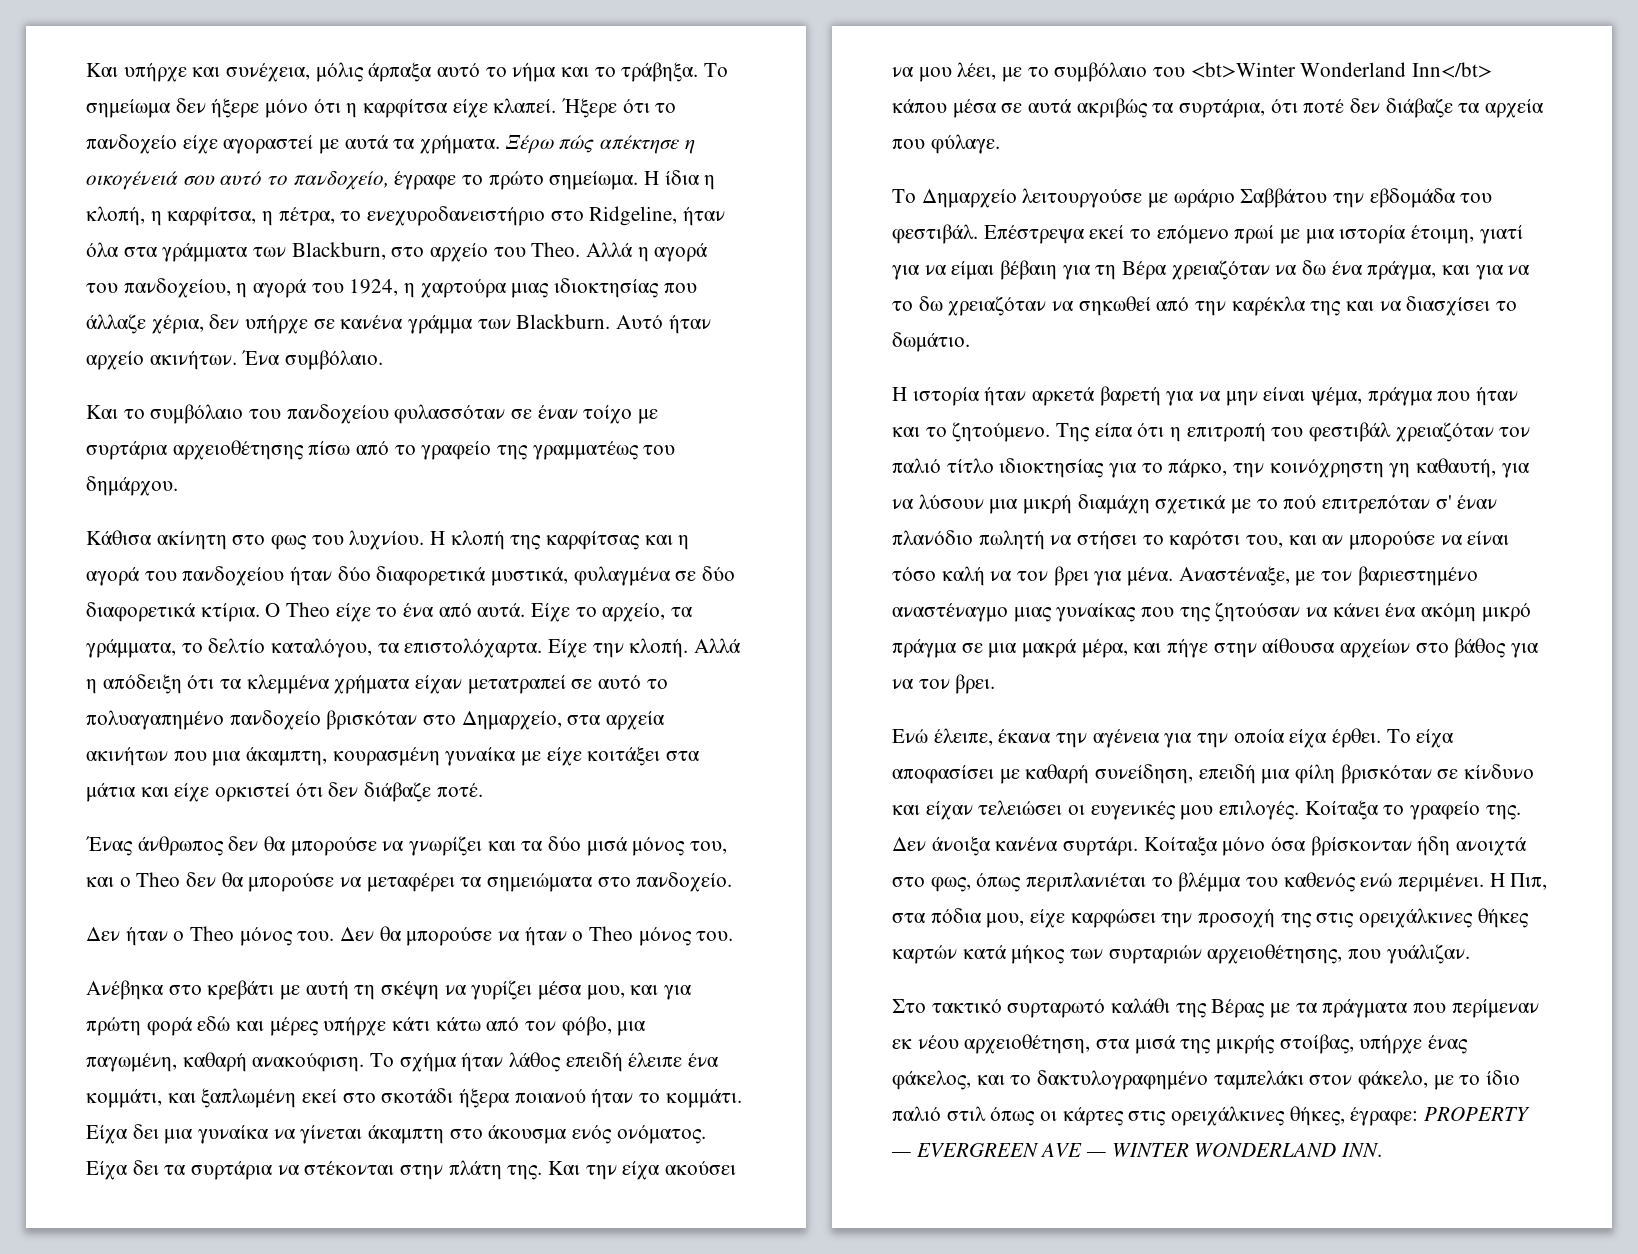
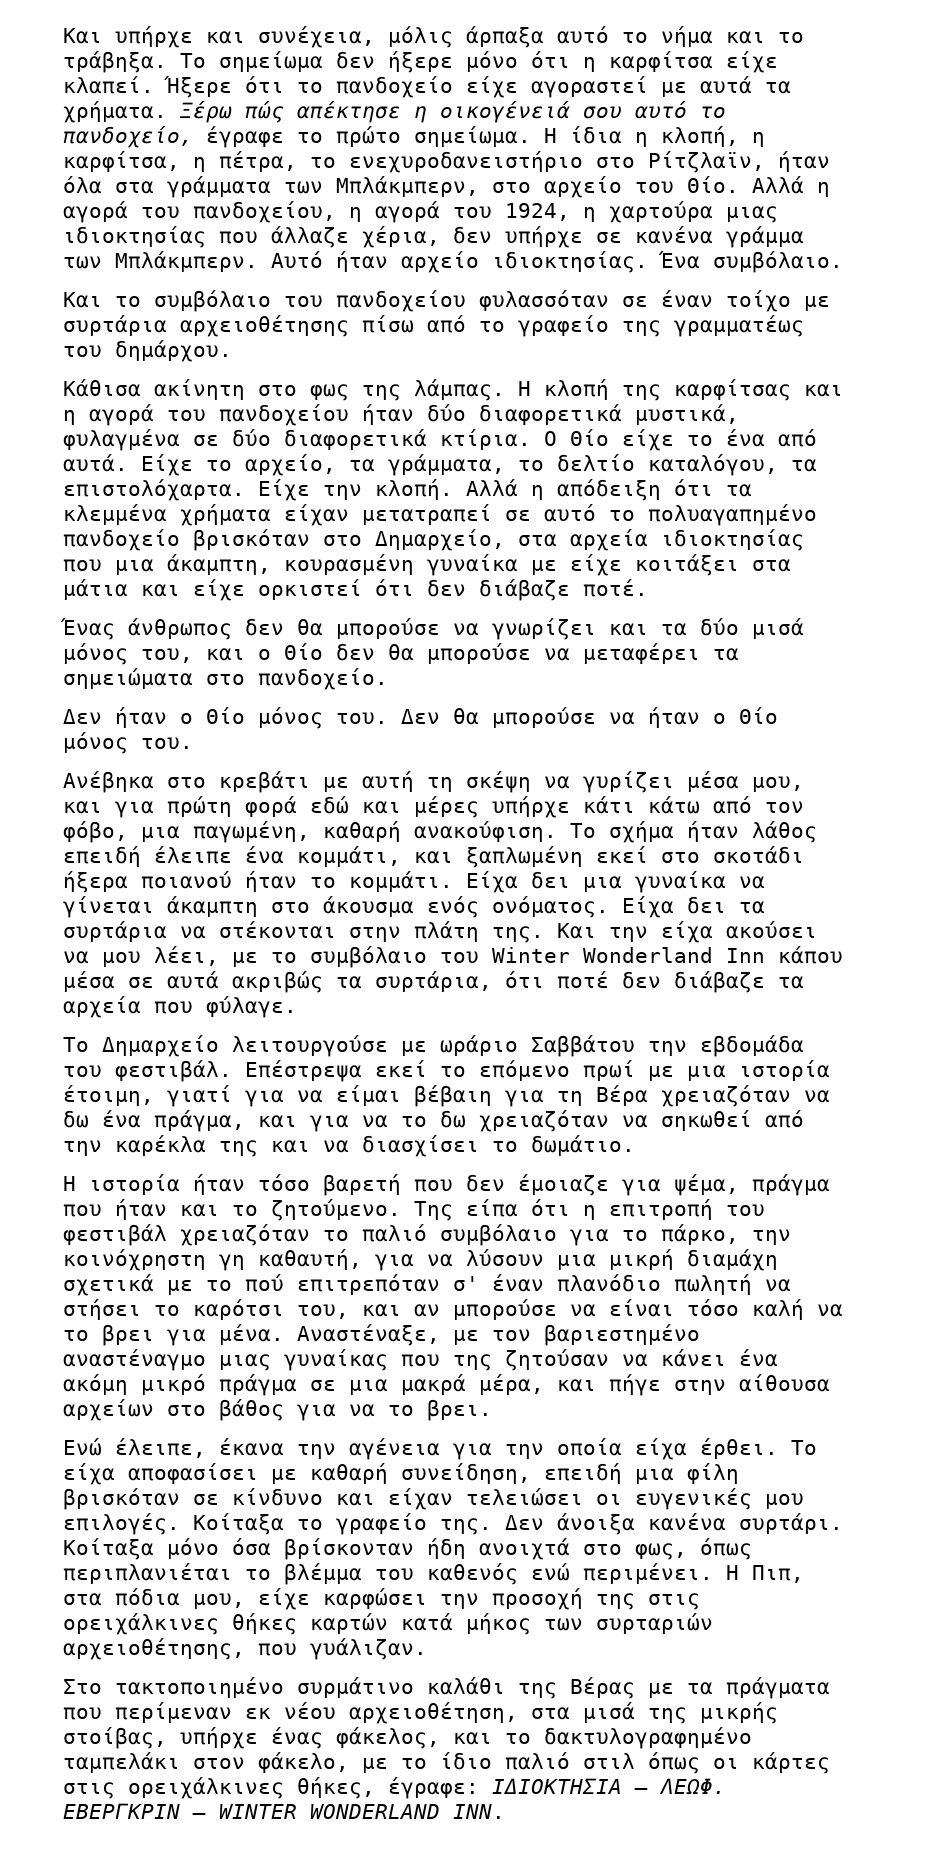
- Η ίδια η κλοπή, η καρφίτσα, η πέτρα, το ενεχυροδανειστήριο στο Ridgeline, ήταν όλα στα γράμματα των Blackburn, στο αρχείο του Theo. Αλλά η αγορά του πανδοχείου, η αγορά του 1924, η χαρτούρα μιας ιδιοκτησίας που άλλαζε χέρια, δεν υπήρχε σε κανένα γράμμα των Blackburn.
+ Η ίδια η κλοπή, η καρφίτσα, η πέτρα, το ενεχυροδανειστήριο στο Ρίτζλαϊν, ήταν όλα στα γράμματα των Μπλάκμπερν, στο αρχείο του Θίο. Αλλά η αγορά του πανδοχείου, η αγορά του 1924, η χαρτούρα μιας ιδιοκτησίας που άλλαζε χέρια, δεν υπήρχε σε κανένα γράμμα των Μπλάκμπερν.
- Αυτό ήταν αρχείο ακινήτων.
+ Αυτό ήταν αρχείο ιδιοκτησίας.
- Κάθισα ακίνητη στο φως του λυχνίου.
+ Κάθισα ακίνητη στο φως της λάμπας.
- Ο Theo είχε το ένα από αυτά.
+ Ο Θίο είχε το ένα από αυτά.
- Αλλά η απόδειξη ότι τα κλεμμένα χρήματα είχαν μετατραπεί σε αυτό το πολυαγαπημένο πανδοχείο βρισκόταν στο Δημαρχείο, στα αρχεία ακινήτων που μια άκαμπτη, κουρασμένη γυναίκα με είχε κοιτάξει στα μάτια και είχε ορκιστεί ότι δεν διάβαζε ποτέ.
+ Αλλά η απόδειξη ότι τα κλεμμένα χρήματα είχαν μετατραπεί σε αυτό το πολυαγαπημένο πανδοχείο βρισκόταν στο Δημαρχείο, στα αρχεία ιδιοκτησίας που μια άκαμπτη, κουρασμένη γυναίκα με είχε κοιτάξει στα μάτια και είχε ορκιστεί ότι δεν διάβαζε ποτέ.
- Ένας άνθρωπος δεν θα μπορούσε να γνωρίζει και τα δύο μισά μόνος του, και ο Theo δεν θα μπορούσε να μεταφέρει τα σημειώματα στο πανδοχείο.
+ Ένας άνθρωπος δεν θα μπορούσε να γνωρίζει και τα δύο μισά μόνος του, και ο Θίο δεν θα μπορούσε να μεταφέρει τα σημειώματα στο πανδοχείο.
- Δεν ήταν ο Theo μόνος του.
+ Δεν ήταν ο Θίο μόνος του.
- Δεν θα μπορούσε να ήταν ο Theo μόνος του.
+ Δεν θα μπορούσε να ήταν ο Θίο μόνος του.
- Και την είχα ακούσει να μου λέει, με το συμβόλαιο του <bt>Winter Wonderland Inn</bt> κάπου μέσα σε αυτά ακριβώς τα συρτάρια, ότι ποτέ δεν διάβαζε τα αρχεία που φύλαγε.
+ Και την είχα ακούσει να μου λέει, με το συμβόλαιο του Winter Wonderland Inn κάπου μέσα σε αυτά ακριβώς τα συρτάρια, ότι ποτέ δεν διάβαζε τα αρχεία που φύλαγε.
- Η ιστορία ήταν αρκετά βαρετή για να μην είναι ψέμα, πράγμα που ήταν και το ζητούμενο.
+ Η ιστορία ήταν τόσο βαρετή που δεν έμοιαζε για ψέμα, πράγμα που ήταν και το ζητούμενο.
- Της είπα ότι η επιτροπή του φεστιβάλ χρειαζόταν τον παλιό τίτλο ιδιοκτησίας για το πάρκο, την κοινόχρηστη γη καθαυτή, για να λύσουν μια μικρή διαμάχη σχετικά με το πού επιτρεπόταν σ' έναν πλανόδιο πωλητή να στήσει το καρότσι του, και αν μπορούσε να είναι τόσο καλή να τον βρει για μένα.
+ Της είπα ότι η επιτροπή του φεστιβάλ χρειαζόταν το παλιό συμβόλαιο για το πάρκο, την κοινόχρηστη γη καθαυτή, για να λύσουν μια μικρή διαμάχη σχετικά με το πού επιτρεπόταν σ' έναν πλανόδιο πωλητή να στήσει το καρότσι του, και αν μπορούσε να είναι τόσο καλή να το βρει για μένα.
- Αναστέναξε, με τον βαριεστημένο αναστέναγμο μιας γυναίκας που της ζητούσαν να κάνει ένα ακόμη μικρό πράγμα σε μια μακρά μέρα, και πήγε στην αίθουσα αρχείων στο βάθος για να τον βρει.
+ Αναστέναξε, με τον βαριεστημένο αναστέναγμο μιας γυναίκας που της ζητούσαν να κάνει ένα ακόμη μικρό πράγμα σε μια μακρά μέρα, και πήγε στην αίθουσα αρχείων στο βάθος για να το βρει.
- Στο τακτικό συρταρωτό καλάθι της Βέρας με τα πράγματα που περίμεναν εκ νέου αρχειοθέτηση, στα μισά της μικρής στοίβας, υπήρχε ένας φάκελος, και το δακτυλογραφημένο ταμπελάκι στον φάκελο, με το ίδιο παλιό στιλ όπως οι κάρτες στις ορειχάλκινες θήκες, έγραφε: PROPERTY — EVERGREEN AVE — WINTER WONDERLAND INN.
+ Στο τακτοποιημένο συρμάτινο καλάθι της Βέρας με τα πράγματα που περίμεναν εκ νέου αρχειοθέτηση, στα μισά της μικρής στοίβας, υπήρχε ένας φάκελος, και το δακτυλογραφημένο ταμπελάκι στον φάκελο, με το ίδιο παλιό στιλ όπως οι κάρτες στις ορειχάλκινες θήκες, έγραφε: ΙΔΙΟΚΤΗΣΙΑ — ΛΕΩΦ. ΕΒΕΡΓΚΡΙΝ — WINTER WONDERLAND INN.

